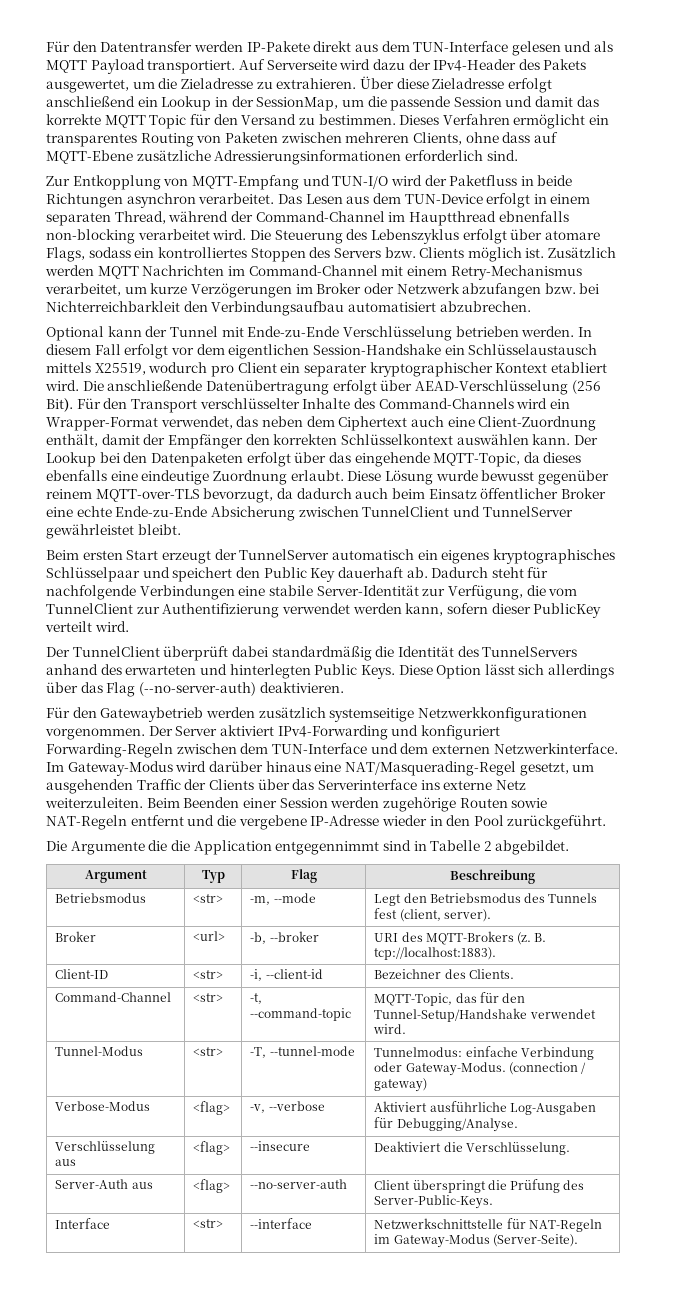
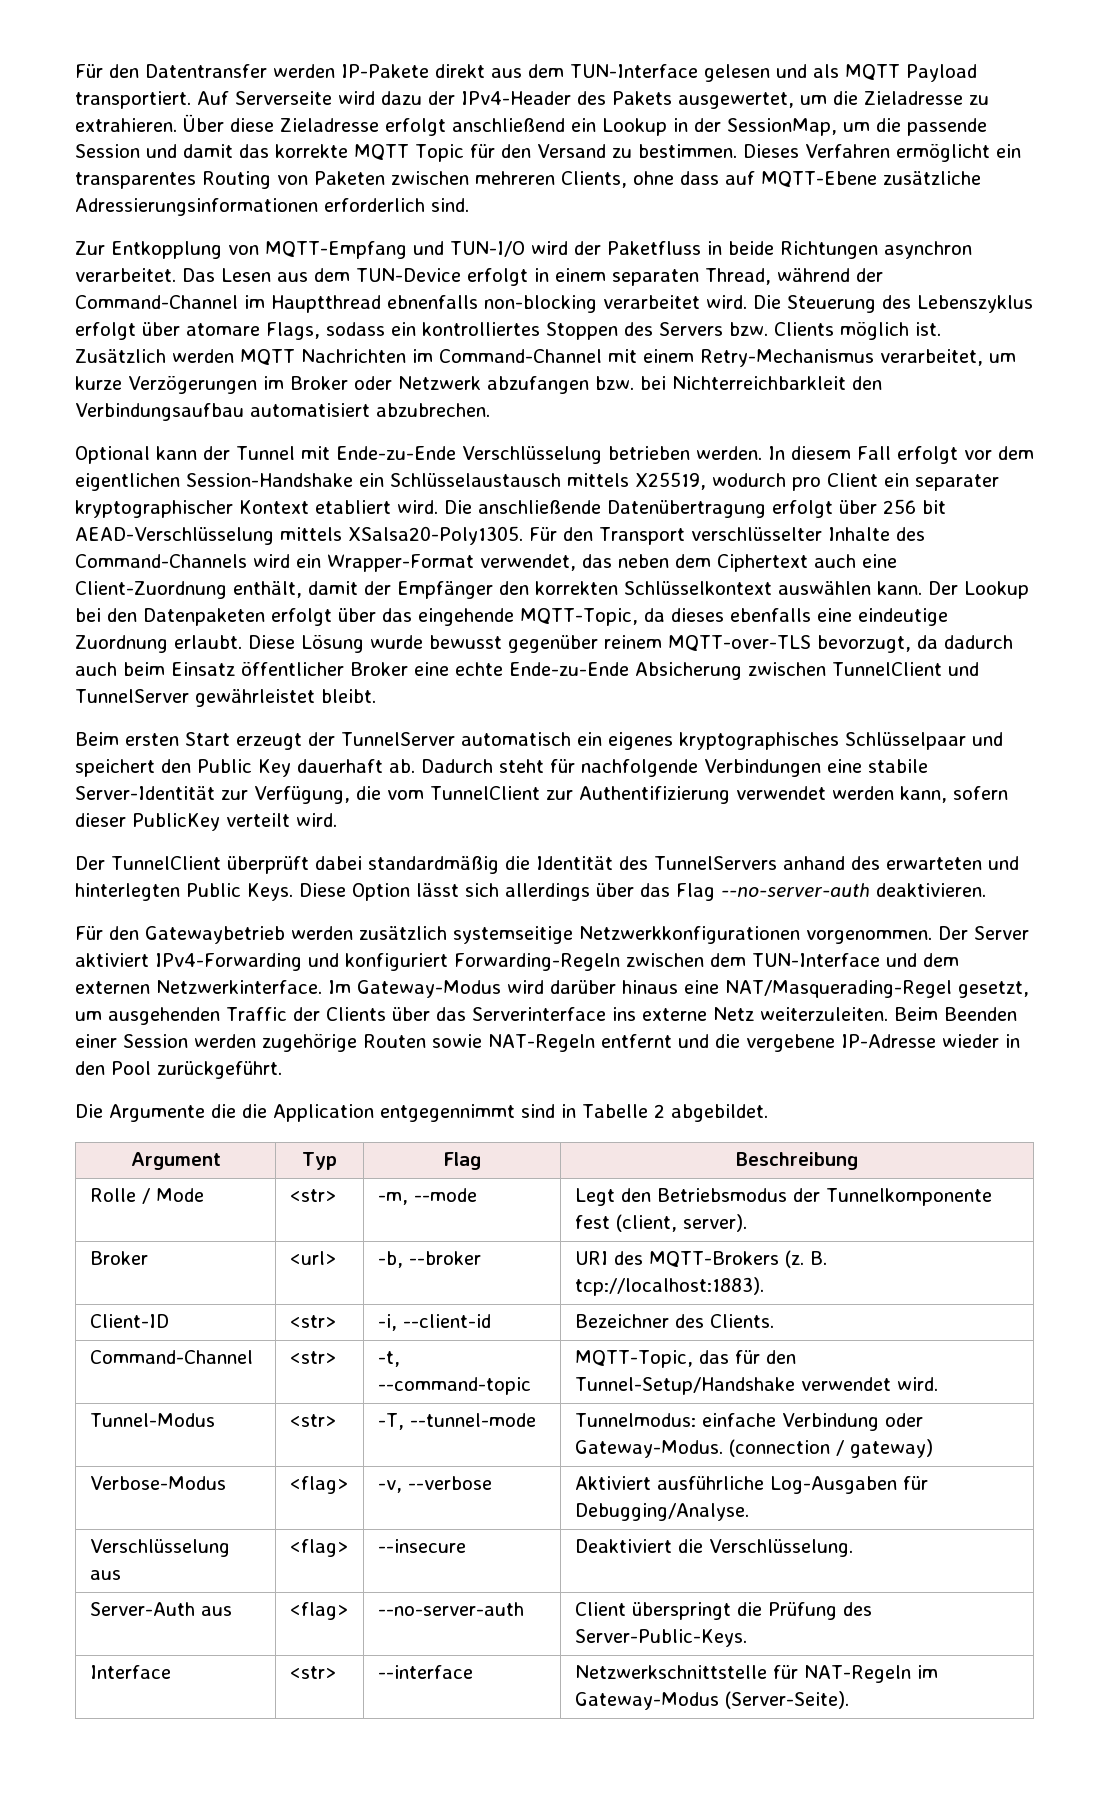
- Die anschließende Datenübertragung erfolgt über AEAD-Verschlüsselung (256 Bit).
+ Die anschließende Datenübertragung erfolgt über 256 bit AEAD-Verschlüsselung mittels XSalsa20-Poly1305.
- Diese Option lässt sich allerdings über das Flag (--no-server-auth) deaktivieren.
+ Diese Option lässt sich allerdings über das Flag --no-server-auth deaktivieren.
- Betriebsmodus | <str> | -m, --mode | Legt den Betriebsmodus des Tunnels fest (client, server).
+ Rolle / Mode | <str> | -m, --mode | Legt den Betriebsmodus der Tunnelkomponente fest (client, server).

